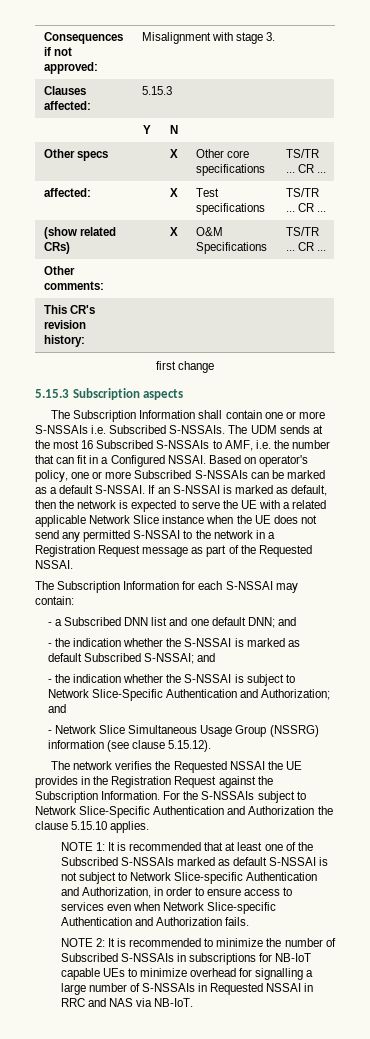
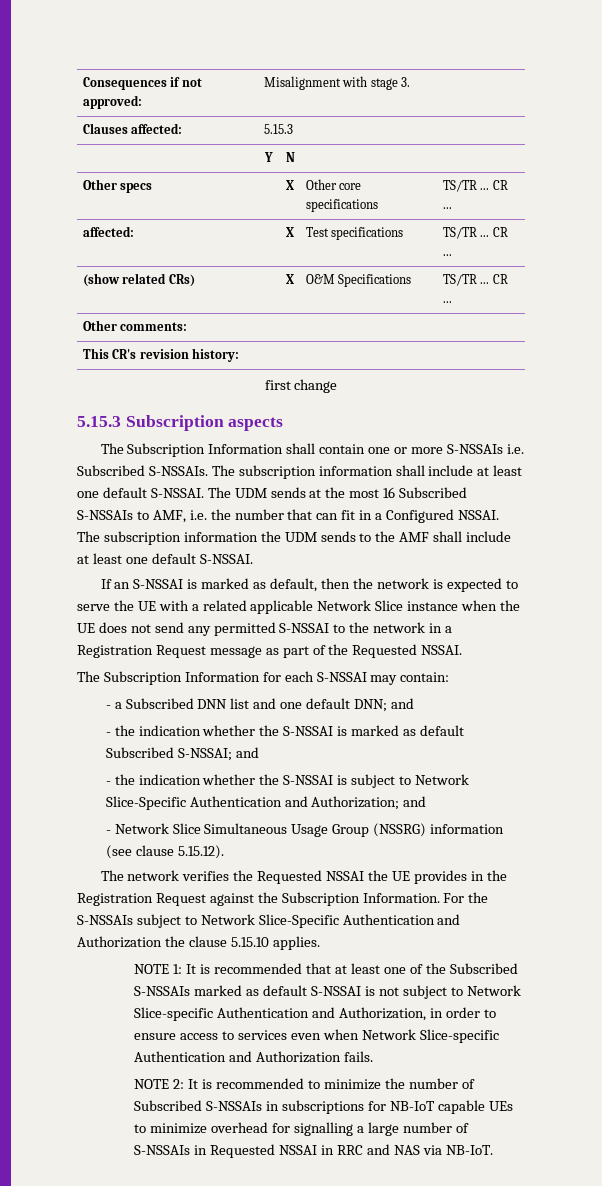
- The UDM sends at the most 16 Subscribed S-NSSAIs to AMF, i.e. the number that can fit in a Configured NSSAI.
+ The subscription information shall include at least one default S-NSSAI. The UDM sends at the most 16 Subscribed S-NSSAIs to AMF, i.e. the number that can fit in a Configured NSSAI.
- Based on operator's policy, one or more Subscribed S-NSSAIs can be marked as a default S-NSSAI. If an S-NSSAI is marked as default, then the network is expected to serve the UE with a related applicable Network Slice instance when the UE does not send any permitted S-NSSAI to the network in a Registration Request message as part of the Requested NSSAI.
+ The subscription information the UDM sends to the AMF shall include at least one default S-NSSAI.
+ If an S-NSSAI is marked as default, then the network is expected to serve the UE with a related applicable Network Slice instance when the UE does not send any permitted S-NSSAI to the network in a Registration Request message as part of the Requested NSSAI.

